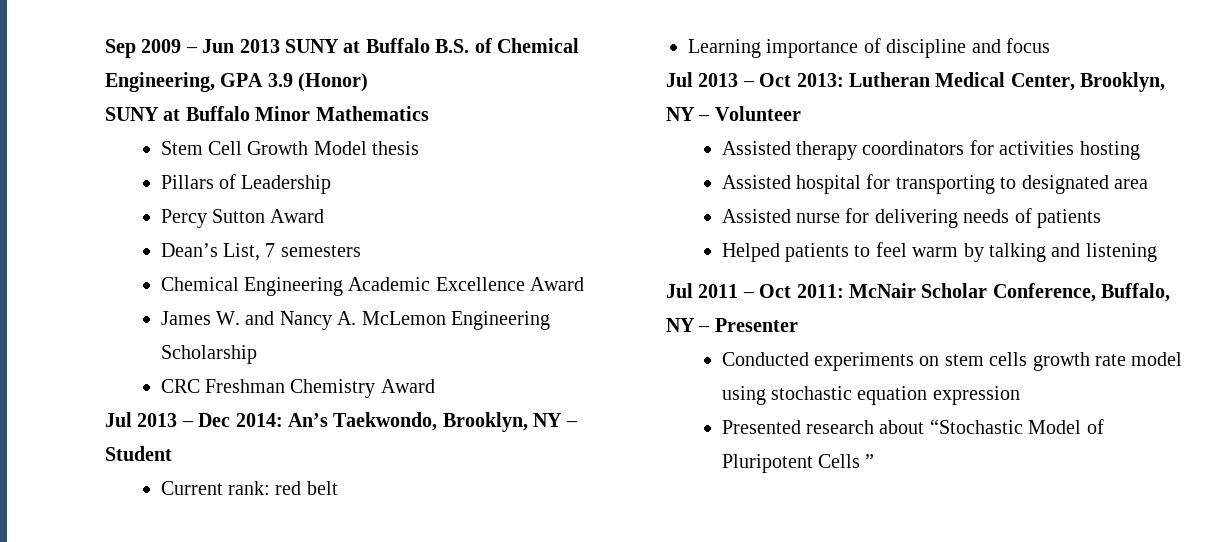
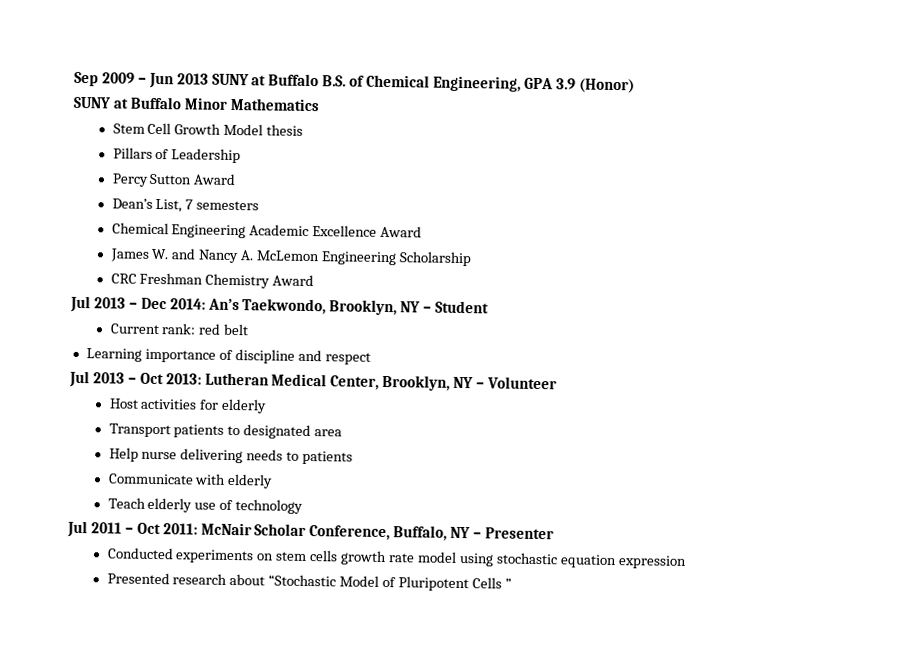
- Learning importance of discipline and focus
+ Learning importance of discipline and respect
- Assisted therapy coordinators for activities hosting
- Assisted hospital for transporting to designated area
+ Host activities for elderly
+ Transport patients to designated area
- Assisted nurse for delivering needs of patients
+ Help nurse delivering needs to patients
- Helped patients to feel warm by talking and listening
+ Communicate with elderly
+ Teach elderly use of technology

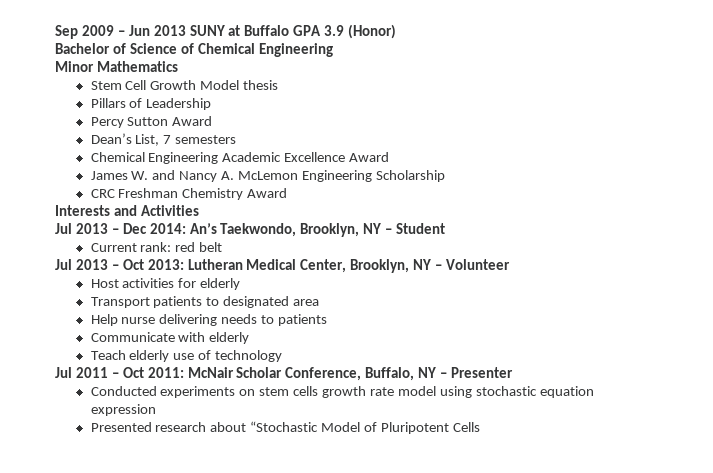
- Sep 2009 – Jun 2013 SUNY at Buffalo B.S. of Chemical Engineering, GPA 3.9 (Honor)
+ Sep 2009 – Jun 2013 SUNY at Buffalo GPA 3.9 (Honor)
- SUNY at Buffalo Minor Mathematics
+ Bachelor of Science of Chemical Engineering
+ Minor Mathematics
+ Interests and Activities
- Learning importance of discipline and respect
- Presented research about “Stochastic Model of Pluripotent Cells ”
+ Presented research about “Stochastic Model of Pluripotent Cells

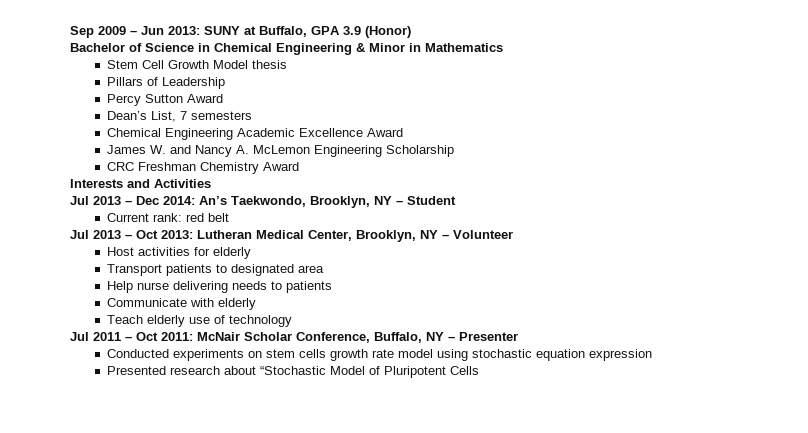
- Sep 2009 – Jun 2013 SUNY at Buffalo GPA 3.9 (Honor)
+ Sep 2009 – Jun 2013: SUNY at Buffalo, GPA 3.9 (Honor)
- Bachelor of Science of Chemical Engineering
- Minor Mathematics
+ Bachelor of Science in Chemical Engineering & Minor in Mathematics

